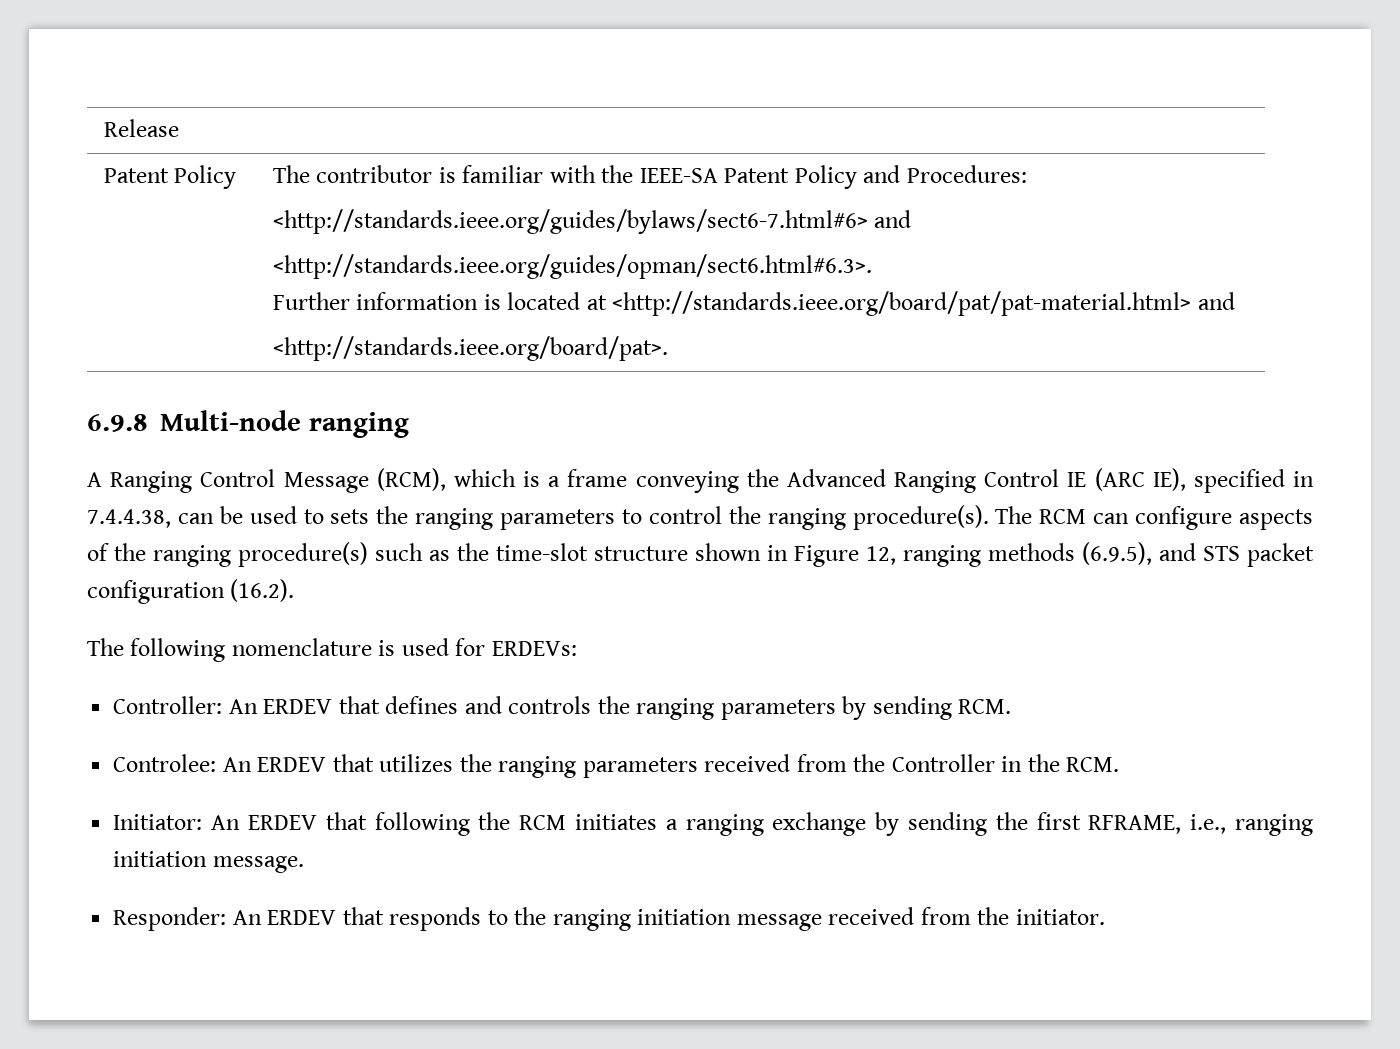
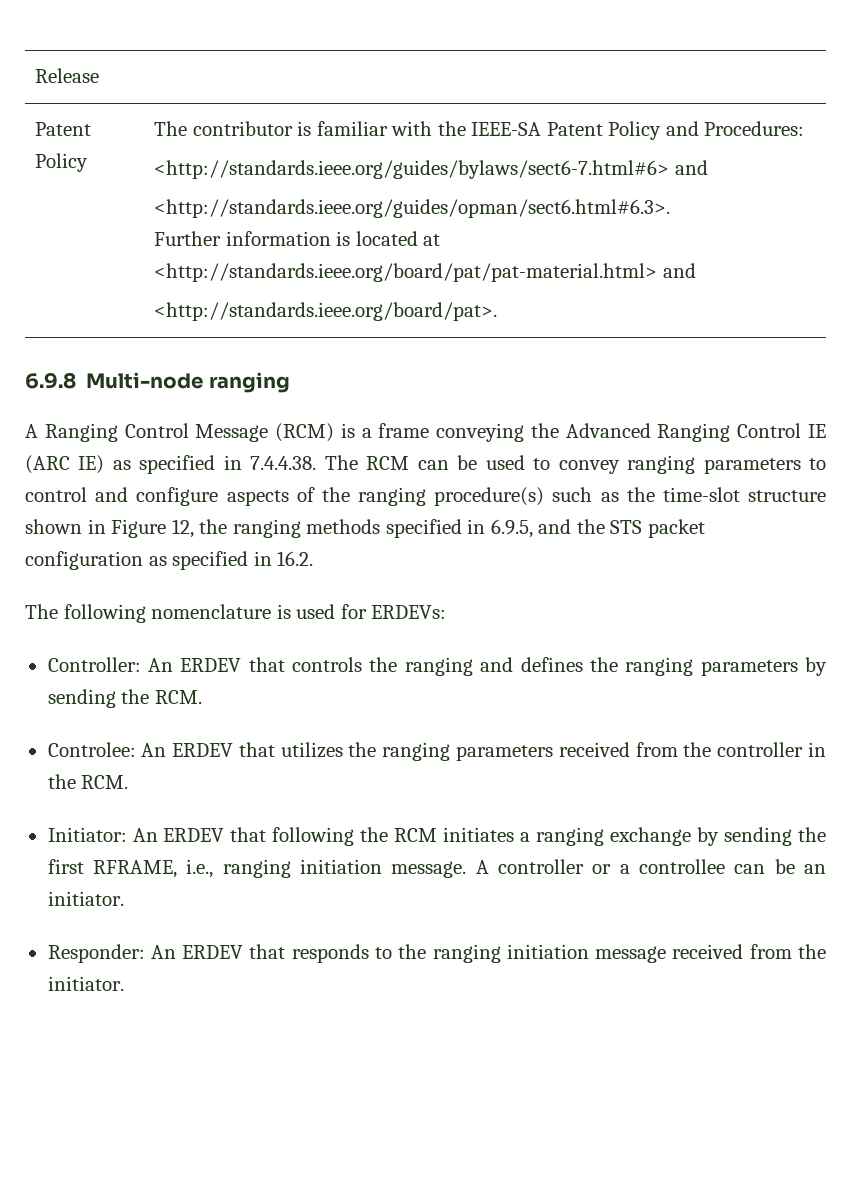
- A Ranging Control Message (RCM), which is a frame conveying the Advanced Ranging Control IE (ARC IE), specified in 7.4.4.38, can be used to sets the ranging parameters to control the ranging procedure(s). The RCM can configure aspects of the ranging procedure(s) such as the time-slot structure shown in Figure 12, ranging methods (6.9.5), and STS packet configuration (16.2).
+ A Ranging Control Message (RCM) is a frame conveying the Advanced Ranging Control IE (ARC IE) as specified in 7.4.4.38. The RCM can be used to convey ranging parameters to control and configure aspects of the ranging procedure(s) such as the time-slot structure shown in Figure 12, the ranging methods specified in 6.9.5, and the STS packet configuration as specified in 16.2.
- Controller: An ERDEV that defines and controls the ranging parameters by sending RCM.
+ Controller: An ERDEV that controls the ranging and defines the ranging parameters by sending the RCM.
- Controlee: An ERDEV that utilizes the ranging parameters received from the Controller in the RCM.
+ Controlee: An ERDEV that utilizes the ranging parameters received from the controller in the RCM.
+ A controller or a controllee can be an initiator.

